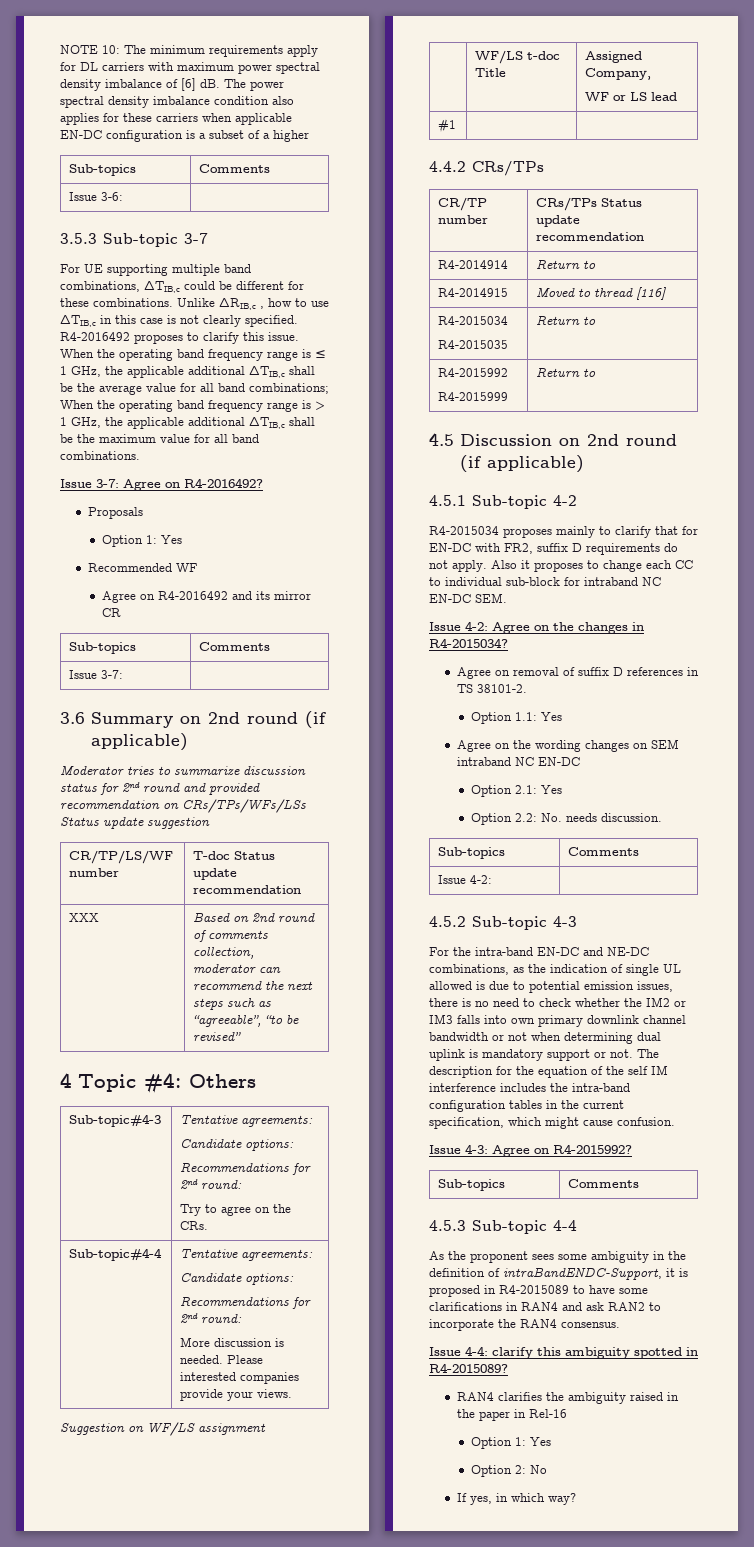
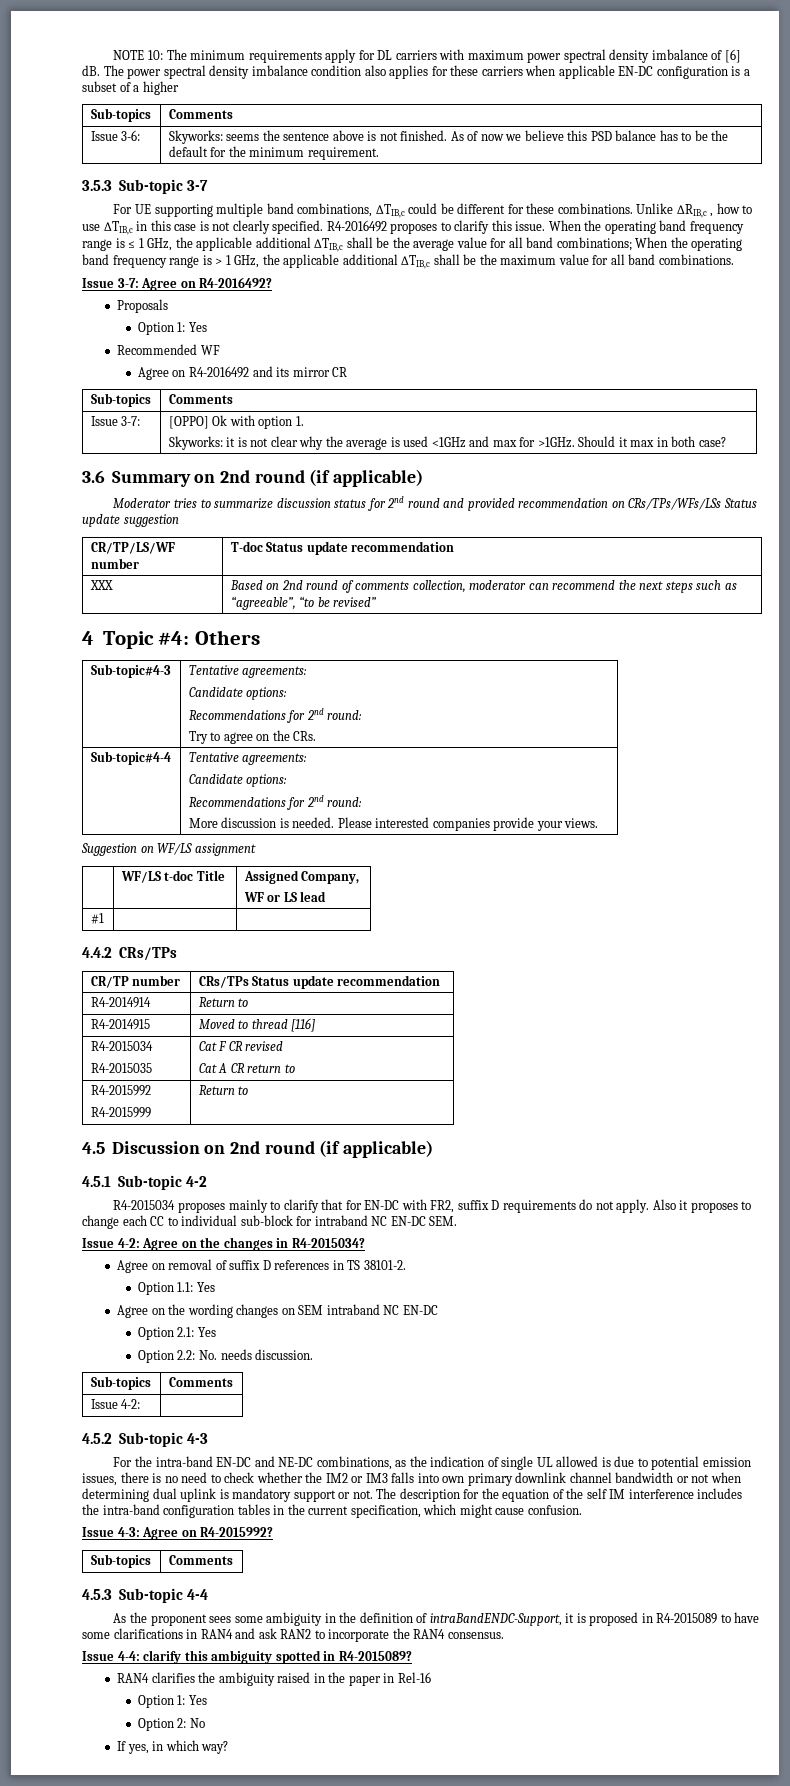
- Issue 3-6: |
+ Issue 3-6: | Skyworks: seems the sentence above is not finished. As of now we believe this PSD balance has to be the default for the minimum requirement.
- Issue 3-7: |
+ Issue 3-7: | [OPPO] Ok with option 1.
+ Skyworks: it is not clear why the average is used <1GHz and max for >1GHz. Should it max in both case?
  R4-2014915 | Moved to thread [116]
  R4-2015034
- R4-2015035 | Return to
+ R4-2015035 | Cat F CR revised
+ Cat A CR return to

